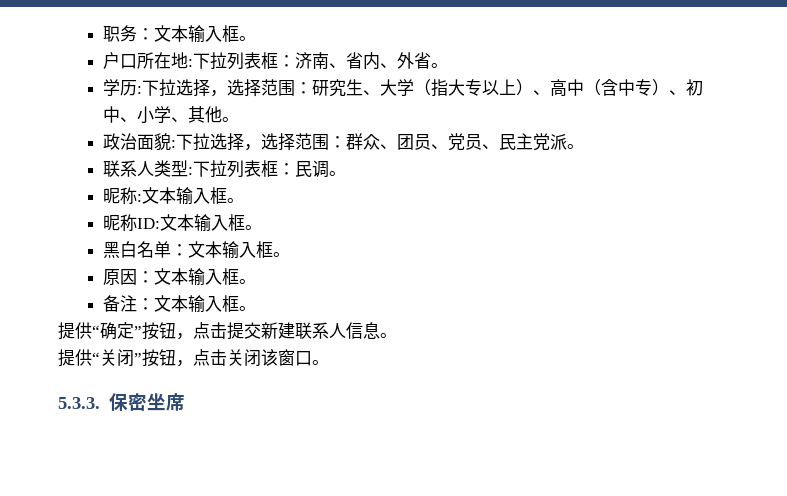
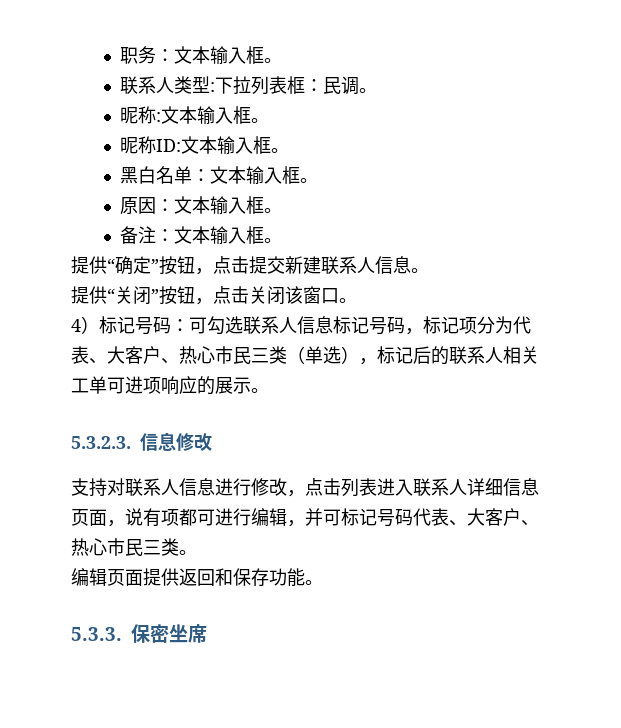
- 户口所在地:下拉列表框：济南、省内、外省。
- 学历:下拉选择，选择范围：研究生、大学（指大专以上）、高中（含中专）、初中、小学、其他。
- 政治面貌:下拉选择，选择范围：群众、团员、党员、民主党派。
+ 4）标记号码：可勾选联系人信息标记号码，标记项分为代表、大客户、热心市民三类（单选），标记后的联系人相关工单可进项响应的展示。
+ 5.3.2.3.信息修改
+ 支持对联系人信息进行修改，点击列表进入联系人详细信息页面，说有项都可进行编辑，并可标记号码代表、大客户、热心市民三类。
+ 编辑页面提供返回和保存功能。

